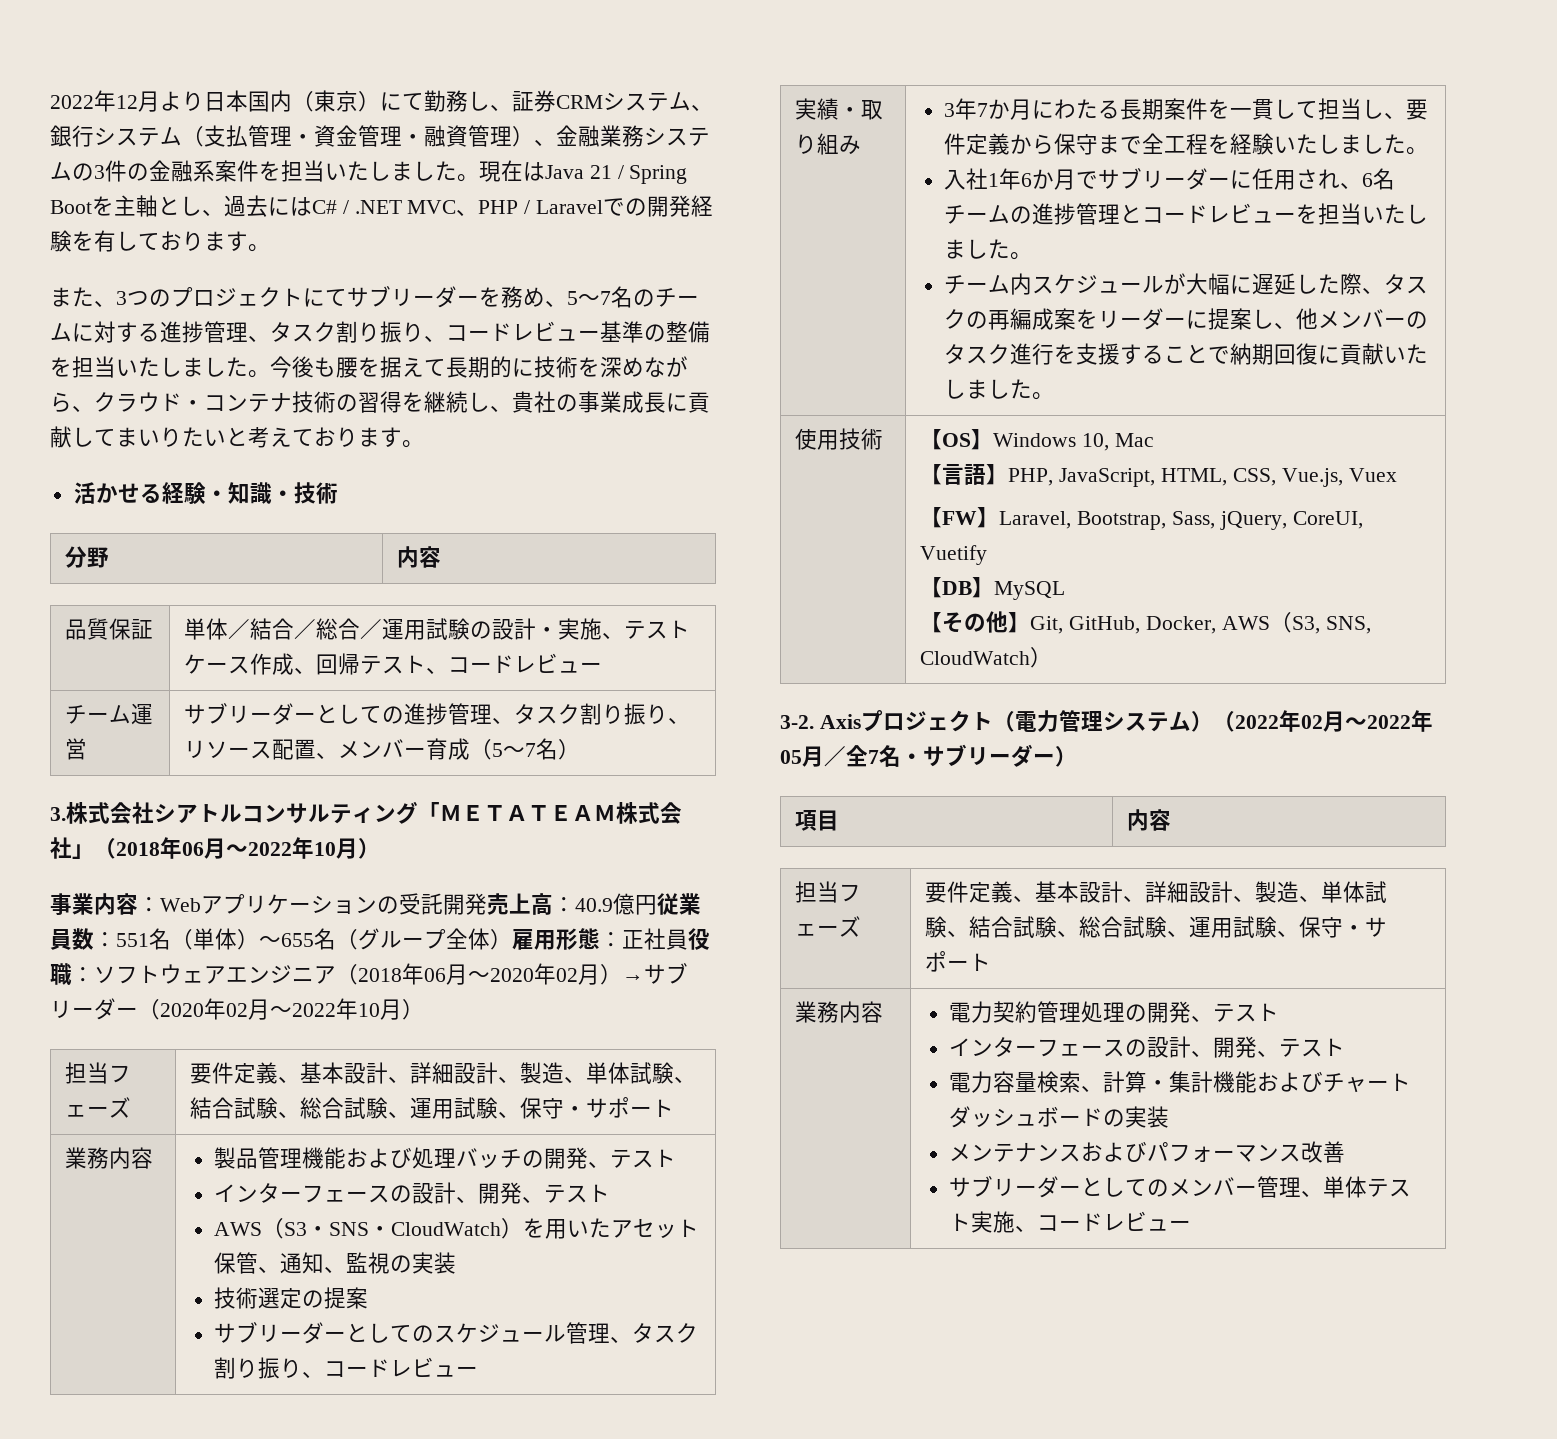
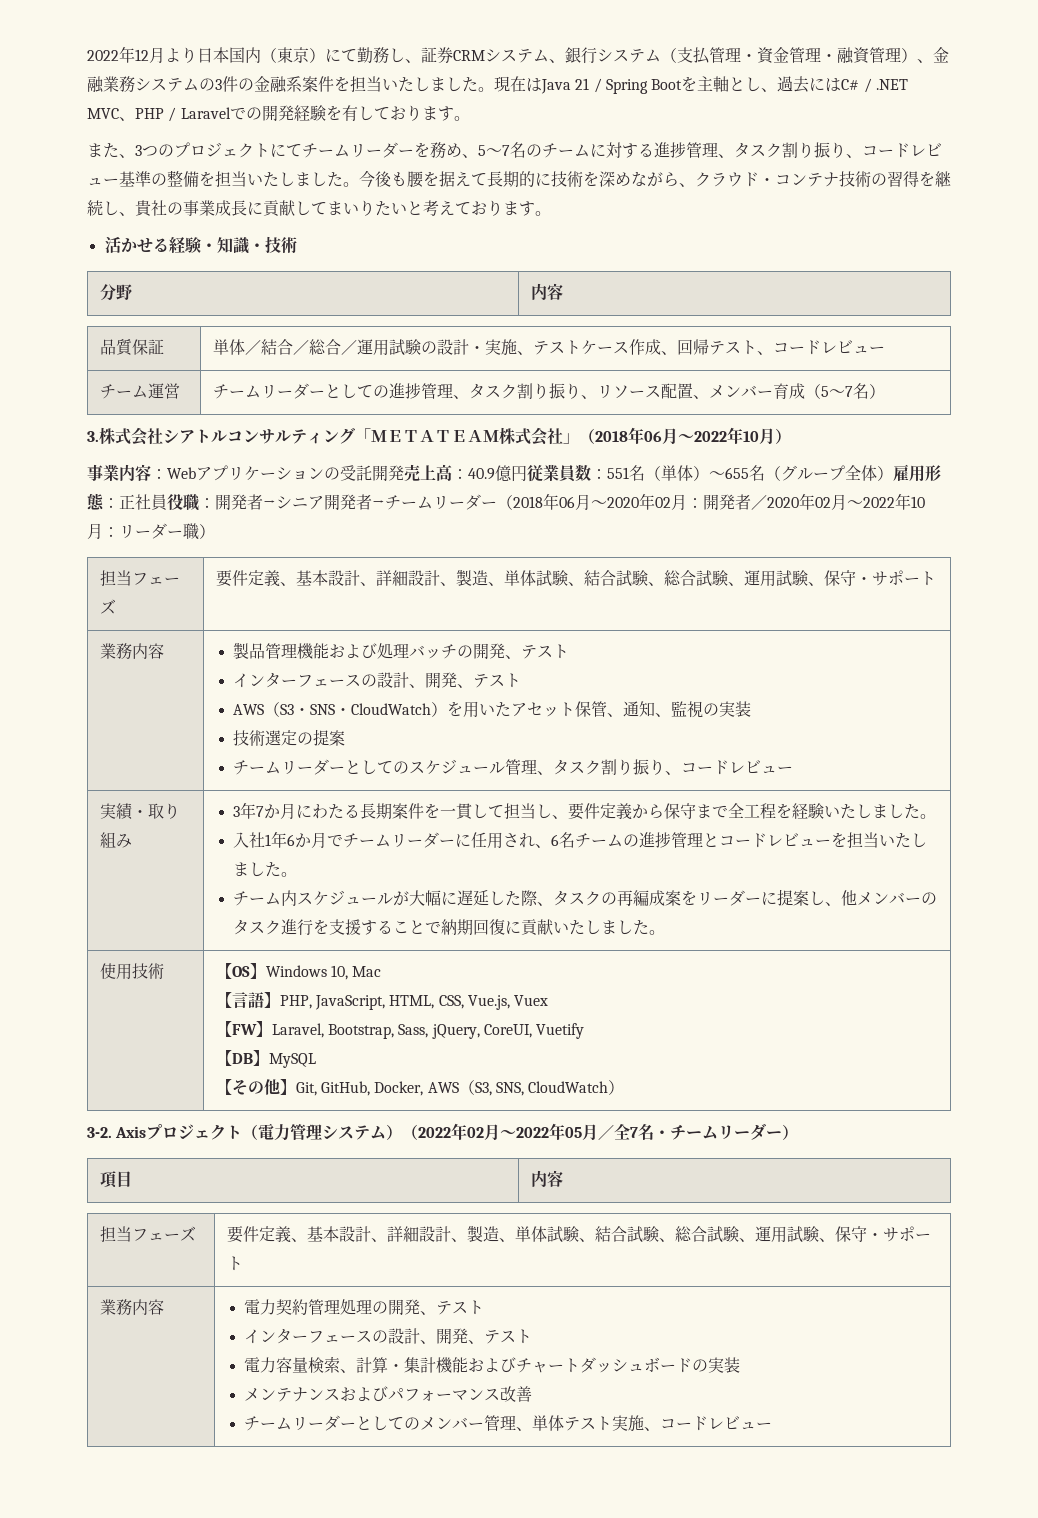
- また、3つのプロジェクトにてサブリーダーを務め、5〜7名のチームに対する進捗管理、タスク割り振り、コードレビュー基準の整備を担当いたしました。
+ また、3つのプロジェクトにてチームリーダーを務め、5〜7名のチームに対する進捗管理、タスク割り振り、コードレビュー基準の整備を担当いたしました。
- チーム運営 | サブリーダーとしての進捗管理、タスク割り振り、リソース配置、メンバー育成（5〜7名）
+ チーム運営 | チームリーダーとしての進捗管理、タスク割り振り、リソース配置、メンバー育成（5〜7名）
- 事業内容：Webアプリケーションの受託開発売上高：40.9億円従業員数：551名（単体）〜655名（グループ全体）雇用形態：正社員役職：ソフトウェアエンジニア（2018年06月〜2020年02月）→サブリーダー（2020年02月〜2022年10月）
+ 事業内容：Webアプリケーションの受託開発売上高：40.9億円従業員数：551名（単体）〜655名（グループ全体）雇用形態：正社員役職：開発者→シニア開発者→チームリーダー（2018年06月〜2020年02月：開発者／2020年02月〜2022年10月：リーダー職）
- サブリーダーとしてのスケジュール管理、タスク割り振り、コードレビュー
+ チームリーダーとしてのスケジュール管理、タスク割り振り、コードレビュー
- 入社1年6か月でサブリーダーに任用され、6名チームの進捗管理とコードレビューを担当いたしました。
+ 入社1年6か月でチームリーダーに任用され、6名チームの進捗管理とコードレビューを担当いたしました。
- Axisプロジェクト（電力管理システム）（2022年02月〜2022年05月／全7名・サブリーダー）
+ Axisプロジェクト（電力管理システム）（2022年02月〜2022年05月／全7名・チームリーダー）
- サブリーダーとしてのメンバー管理、単体テスト実施、コードレビュー
+ チームリーダーとしてのメンバー管理、単体テスト実施、コードレビュー

